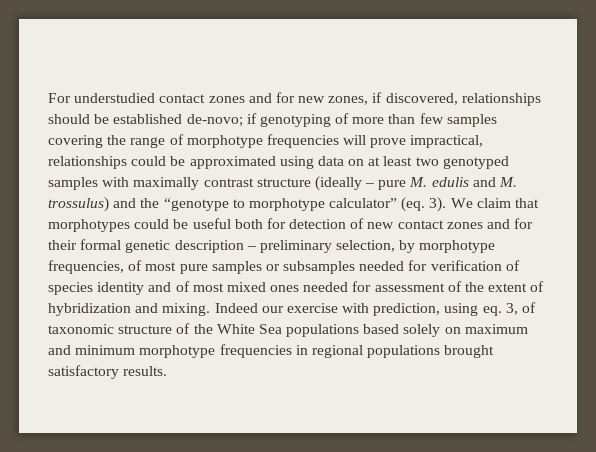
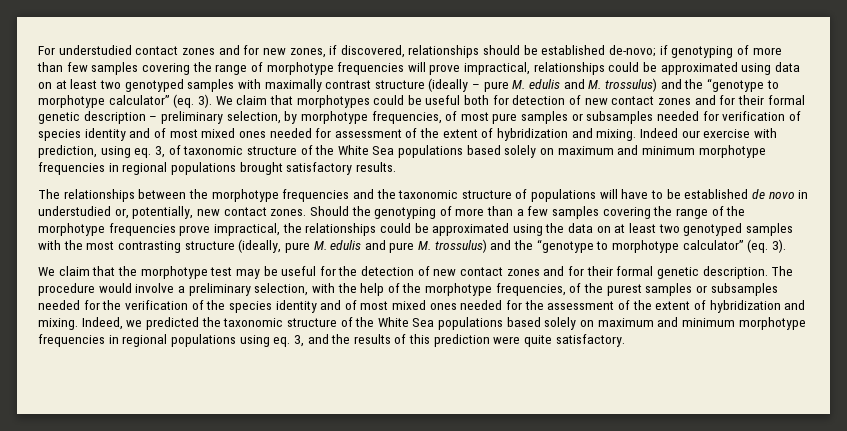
+ The relationships between the morphotype frequencies and the taxonomic structure of populations will have to be established de novo in understudied or, potentially, new contact zones. Should the genotyping of more than a few samples covering the range of the morphotype frequencies prove impractical, the relationships could be approximated using the data on at least two genotyped samples with the most contrasting structure (ideally, pure M. edulis and pure M. trossulus) and the “genotype to morphotype calculator” (eq. 3).
+ We claim that the morphotype test may be useful for the detection of new contact zones and for their formal genetic description. The procedure would involve a preliminary selection, with the help of the morphotype frequencies, of the purest samples or subsamples needed for the verification of the species identity and of most mixed ones needed for the assessment of the extent of hybridization and mixing. Indeed, we predicted the taxonomic structure of the White Sea populations based solely on maximum and minimum morphotype frequencies in regional populations using eq. 3, and the results of this prediction were quite satisfactory.

